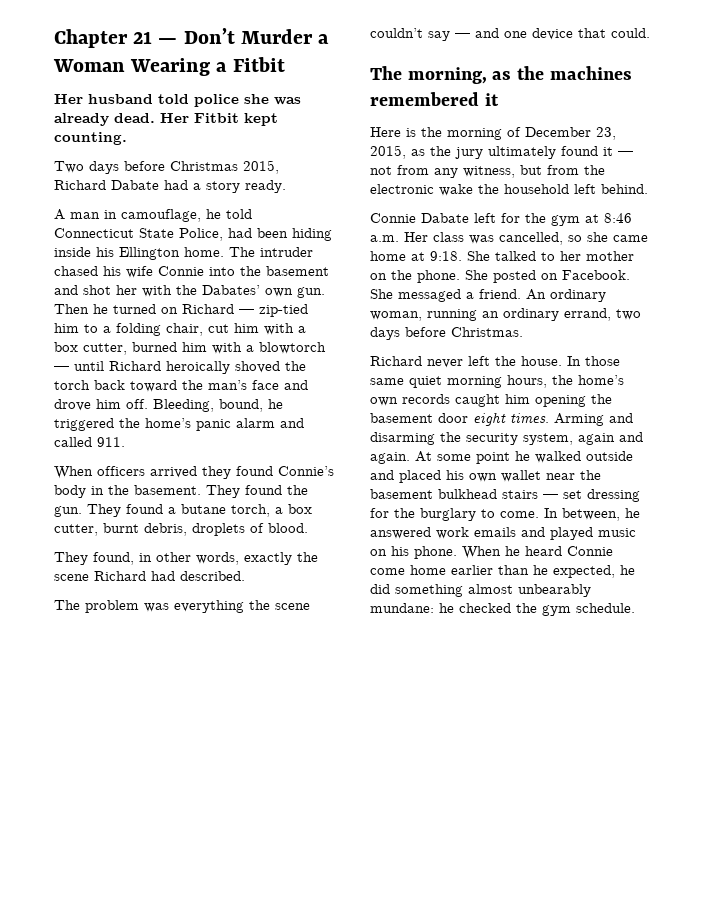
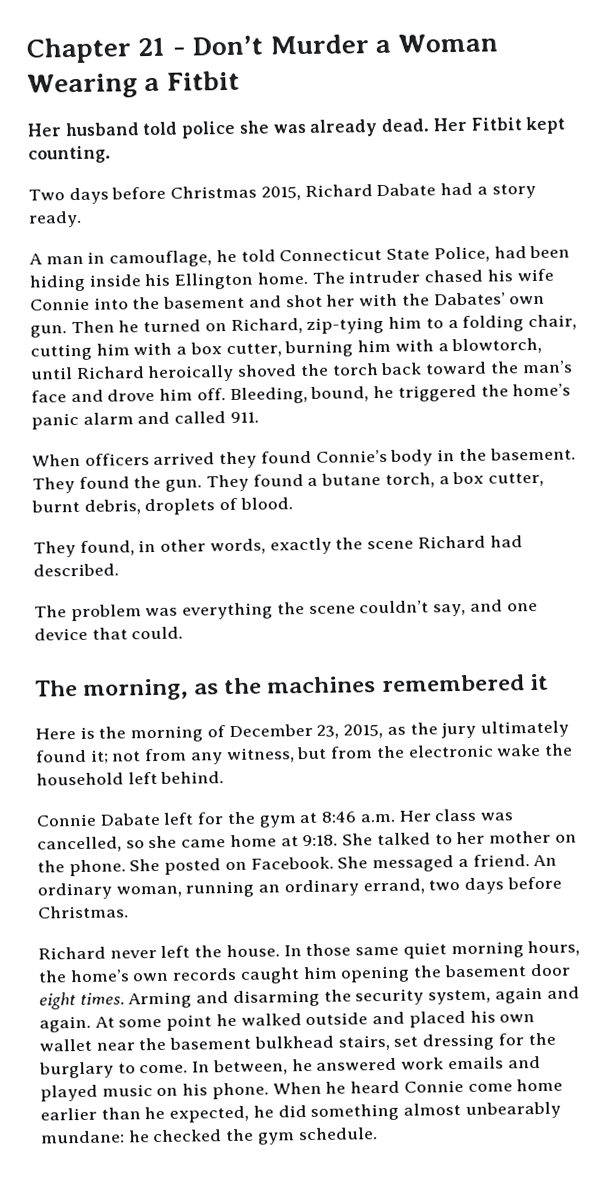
- Chapter 21 — Don’t Murder a Woman Wearing a Fitbit
+ Chapter 21 - Don’t Murder a Woman Wearing a Fitbit
- Then he turned on Richard — zip-tied him to a folding chair, cut him with a box cutter, burned him with a blowtorch — until Richard heroically shoved the torch back toward the man’s face and drove him off.
+ Then he turned on Richard, zip-tying him to a folding chair, cutting him with a box cutter, burning him with a blowtorch, until Richard heroically shoved the torch back toward the man’s face and drove him off.
- The problem was everything the scene couldn’t say — and one device that could.
+ The problem was everything the scene couldn’t say, and one device that could.
- Here is the morning of December 23, 2015, as the jury ultimately found it — not from any witness, but from the electronic wake the household left behind.
+ Here is the morning of December 23, 2015, as the jury ultimately found it; not from any witness, but from the electronic wake the household left behind.
- At some point he walked outside and placed his own wallet near the basement bulkhead stairs — set dressing for the burglary to come.
+ At some point he walked outside and placed his own wallet near the basement bulkhead stairs, set dressing for the burglary to come.

